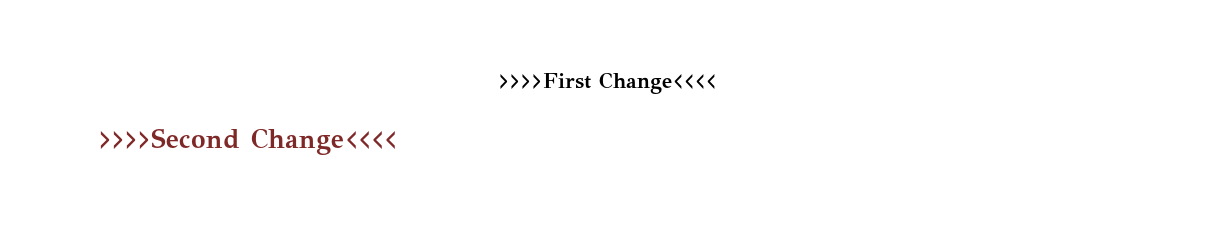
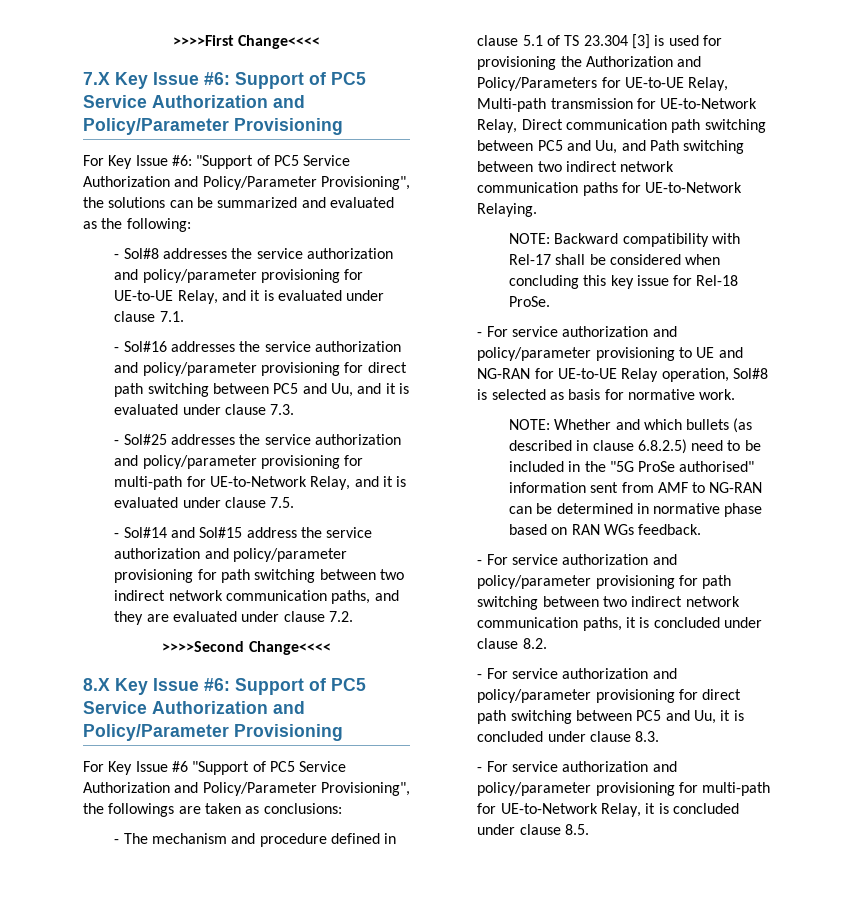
+ 7.X Key Issue #6: Support of PC5 Service Authorization and Policy/Parameter Provisioning
+ For Key Issue #6: "Support of PC5 Service Authorization and Policy/Parameter Provisioning", the solutions can be summarized and evaluated as the following:
+ - Sol#8 addresses the service authorization and policy/parameter provisioning for UE-to-UE Relay, and it is evaluated under clause 7.1.
+ - Sol#16 addresses the service authorization and policy/parameter provisioning for direct path switching between PC5 and Uu, and it is evaluated under clause 7.3.
+ - Sol#25 addresses the service authorization and policy/parameter provisioning for multi-path for UE-to-Network Relay, and it is evaluated under clause 7.5.
+ - Sol#14 and Sol#15 address the service authorization and policy/parameter provisioning for path switching between two indirect network communication paths, and they are evaluated under clause 7.2.
  >>>>Second Change<<<<
+ 8.X Key Issue #6: Support of PC5 Service Authorization and Policy/Parameter Provisioning
+ For Key Issue #6 "Support of PC5 Service Authorization and Policy/Parameter Provisioning", the followings are taken as conclusions:
+ - The mechanism and procedure defined in clause 5.1 of TS 23.304 [3] is used for provisioning the Authorization and Policy/Parameters for UE-to-UE Relay, Multi-path transmission for UE-to-Network Relay, Direct communication path switching between PC5 and Uu, and Path switching between two indirect network communication paths for UE-to-Network Relaying.
+ NOTE: Backward compatibility with Rel-17 shall be considered when concluding this key issue for Rel-18 ProSe.
+ - For service authorization and policy/parameter provisioning to UE and NG-RAN for UE-to-UE Relay operation, Sol#8 is selected as basis for normative work.
+ NOTE: Whether and which bullets (as described in clause 6.8.2.5) need to be included in the "5G ProSe authorised" information sent from AMF to NG-RAN can be determined in normative phase based on RAN WGs feedback.
+ - For service authorization and policy/parameter provisioning for path switching between two indirect network communication paths, it is concluded under clause 8.2.
+ - For service authorization and policy/parameter provisioning for direct path switching between PC5 and Uu, it is concluded under clause 8.3.
+ - For service authorization and policy/parameter provisioning for multi-path for UE-to-Network Relay, it is concluded under clause 8.5.

